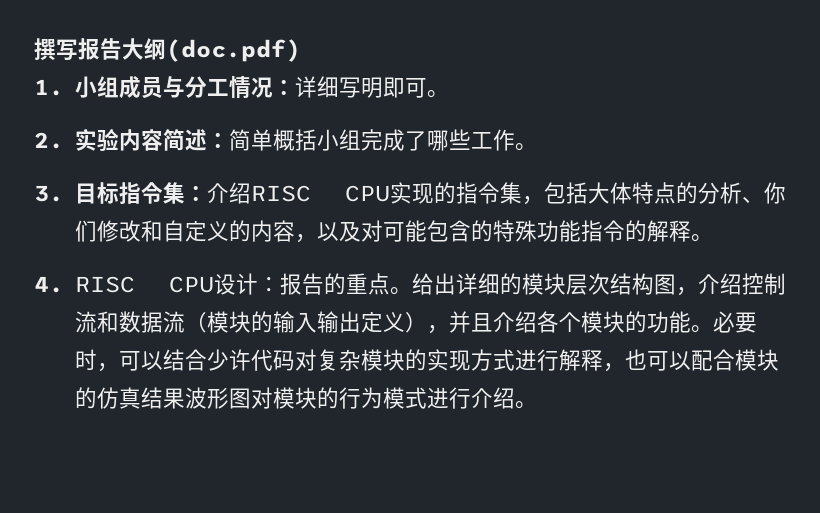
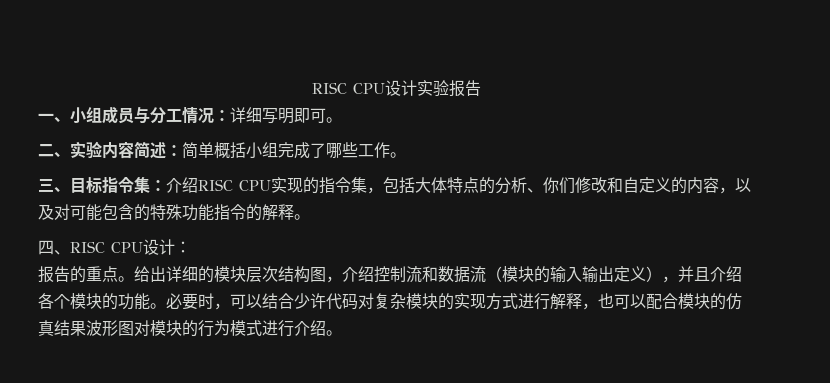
- 撰写报告大纲(doc.pdf)
- 1.小组成员与分工情况：详细写明即可。
+ RISC CPU设计实验报告
+ 一、小组成员与分工情况：详细写明即可。
- 2.实验内容简述：简单概括小组完成了哪些工作。
+ 二、实验内容简述：简单概括小组完成了哪些工作。
- 3.目标指令集：介绍RISC CPU实现的指令集，包括大体特点的分析、你们修改和自定义的内容，以及对可能包含的特殊功能指令的解释。
+ 三、目标指令集：介绍RISC CPU实现的指令集，包括大体特点的分析、你们修改和自定义的内容，以及对可能包含的特殊功能指令的解释。
- 4. RISC CPU设计：报告的重点。
+ 四、RISC CPU设计：
+ 报告的重点。

